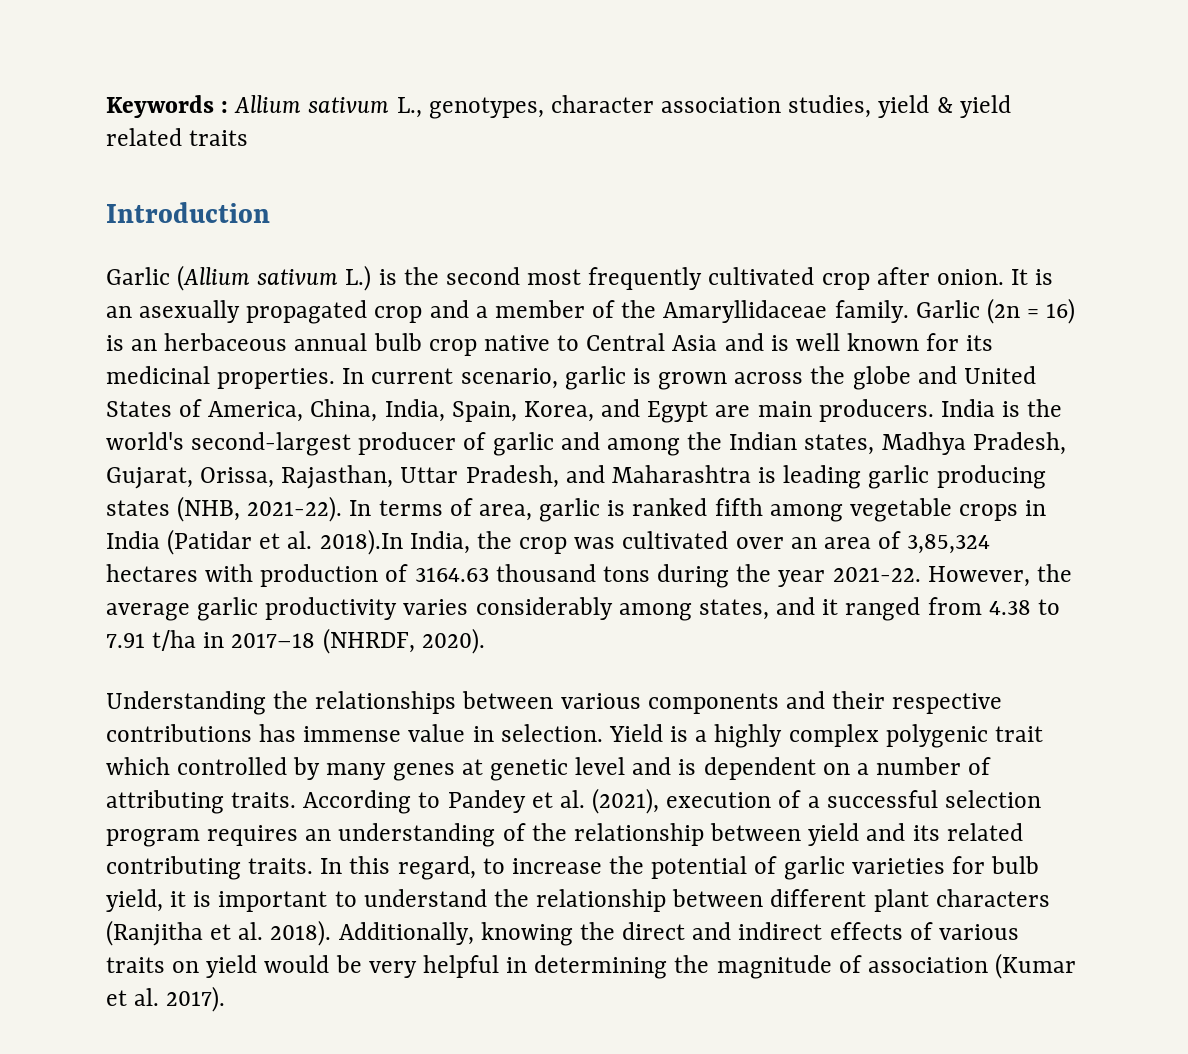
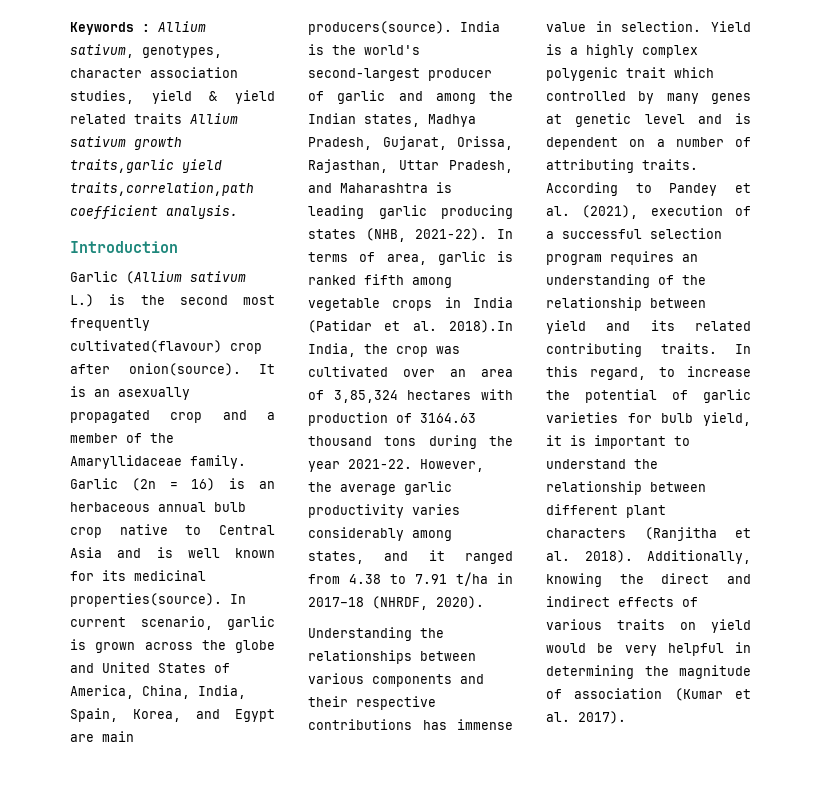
- Keywords : Allium sativum L., genotypes, character association studies, yield & yield related traits
+ Keywords : Allium sativum, genotypes, character association studies, yield & yield related traits Allium sativum growth traits,garlic yield traits,correlation,path coefficient analysis.
- Garlic (Allium sativum L.) is the second most frequently cultivated crop after onion.
+ Garlic (Allium sativum L.) is the second most frequently cultivated(flavour) crop after onion(source).
- Garlic (2n = 16) is an herbaceous annual bulb crop native to Central Asia and is well known for its medicinal properties.
+ Garlic (2n = 16) is an herbaceous annual bulb crop native to Central Asia and is well known for its medicinal properties(source).
- In current scenario, garlic is grown across the globe and United States of America, China, India, Spain, Korea, and Egypt are main producers.
+ In current scenario, garlic is grown across the globe and United States of America, China, India, Spain, Korea, and Egypt are main producers(source).

